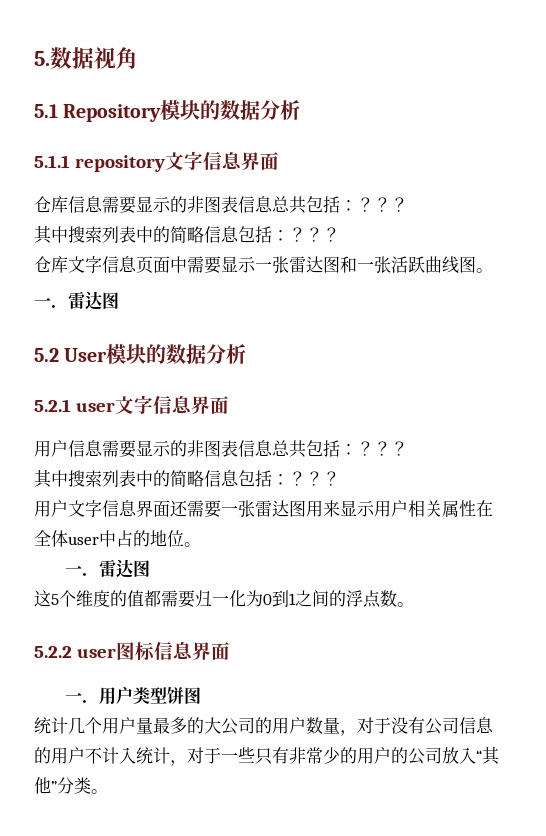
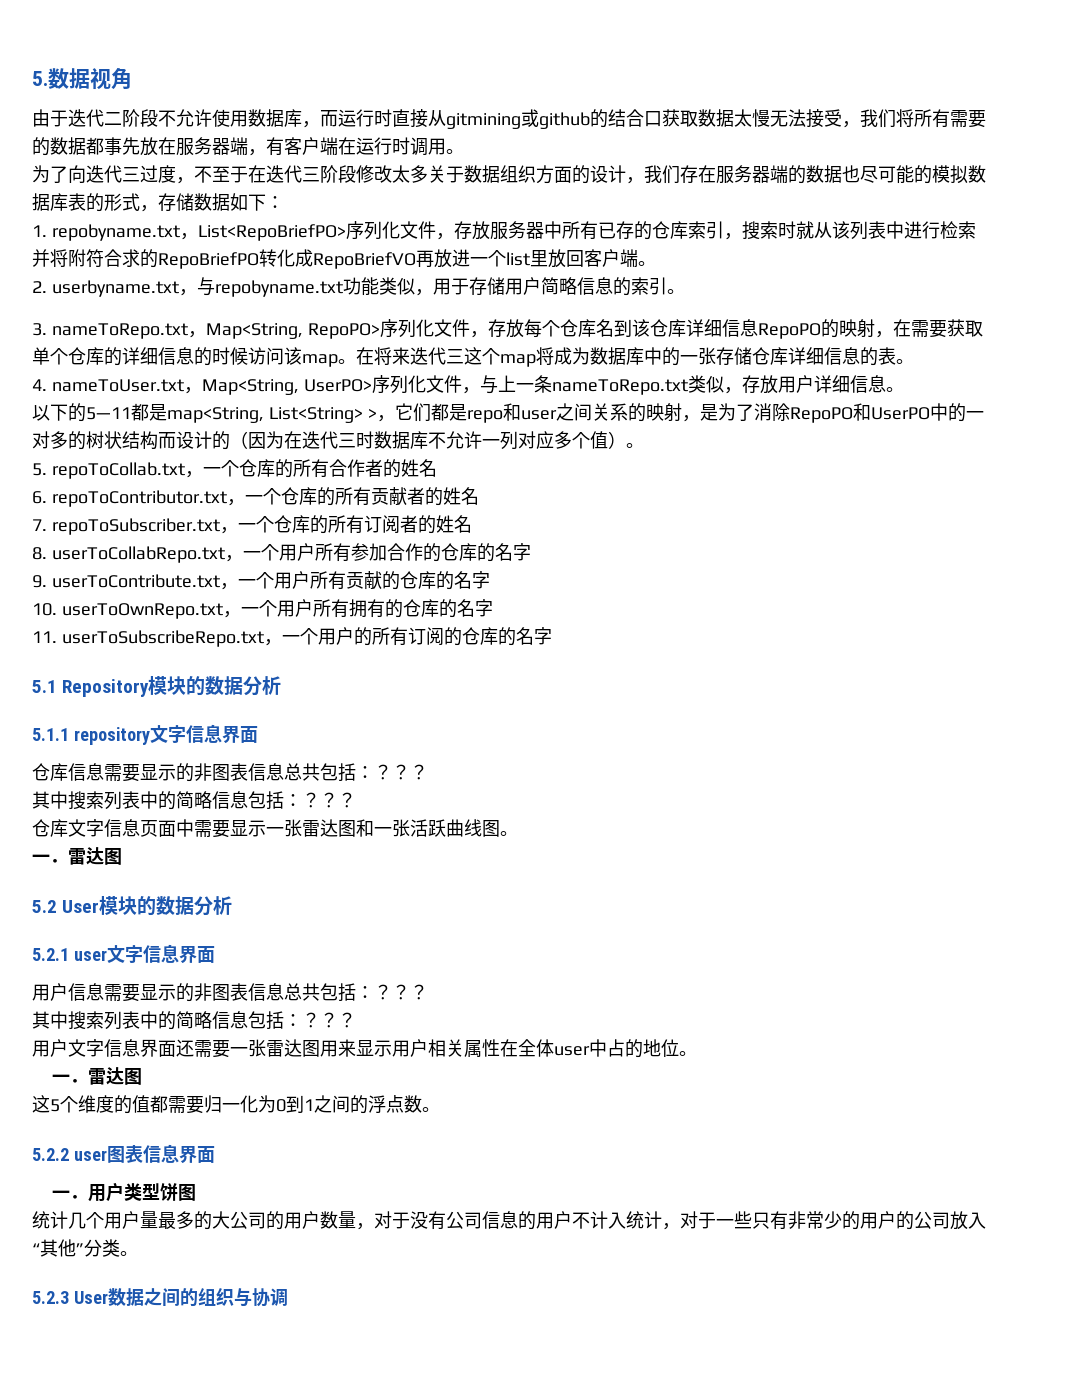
+ 由于迭代二阶段不允许使用数据库，而运行时直接从gitmining或github的结合口获取数据太慢无法接受，我们将所有需要的数据都事先放在服务器端，有客户端在运行时调用。
+ 为了向迭代三过度，不至于在迭代三阶段修改太多关于数据组织方面的设计，我们存在服务器端的数据也尽可能的模拟数据库表的形式，存储数据如下：
+ 1. repobyname.txt，List<RepoBriefPO>序列化文件，存放服务器中所有已存的仓库索引，搜索时就从该列表中进行检索并将附符合求的RepoBriefPO转化成RepoBriefVO再放进一个list里放回客户端。
+ 2. userbyname.txt，与repobyname.txt功能类似，用于存储用户简略信息的索引。
+ 3. nameToRepo.txt，Map<String, RepoPO>序列化文件，存放每个仓库名到该仓库详细信息RepoPO的映射，在需要获取单个仓库的详细信息的时候访问该map。在将来迭代三这个map将成为数据库中的一张存储仓库详细信息的表。
+ 4. nameToUser.txt，Map<String, UserPO>序列化文件，与上一条nameToRepo.txt类似，存放用户详细信息。
+ 以下的5—11都是map<String, List<String> >，它们都是repo和user之间关系的映射，是为了消除RepoPO和UserPO中的一对多的树状结构而设计的（因为在迭代三时数据库不允许一列对应多个值）。
+ 5. repoToCollab.txt，一个仓库的所有合作者的姓名
+ 6. repoToContributor.txt，一个仓库的所有贡献者的姓名
+ 7. repoToSubscriber.txt，一个仓库的所有订阅者的姓名
+ 8. userToCollabRepo.txt，一个用户所有参加合作的仓库的名字
+ 9. userToContribute.txt，一个用户所有贡献的仓库的名字
+ 10. userToOwnRepo.txt，一个用户所有拥有的仓库的名字
+ 11. userToSubscribeRepo.txt，一个用户的所有订阅的仓库的名字
- 5.2.2 user图标信息界面
+ 5.2.2 user图表信息界面
+ 5.2.3 User数据之间的组织与协调

